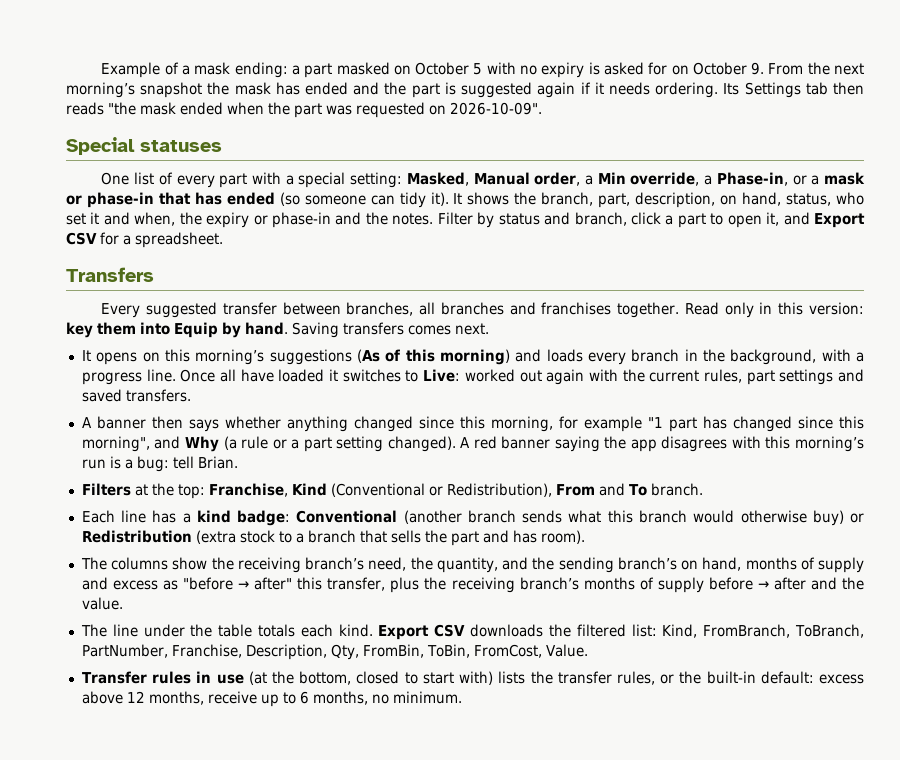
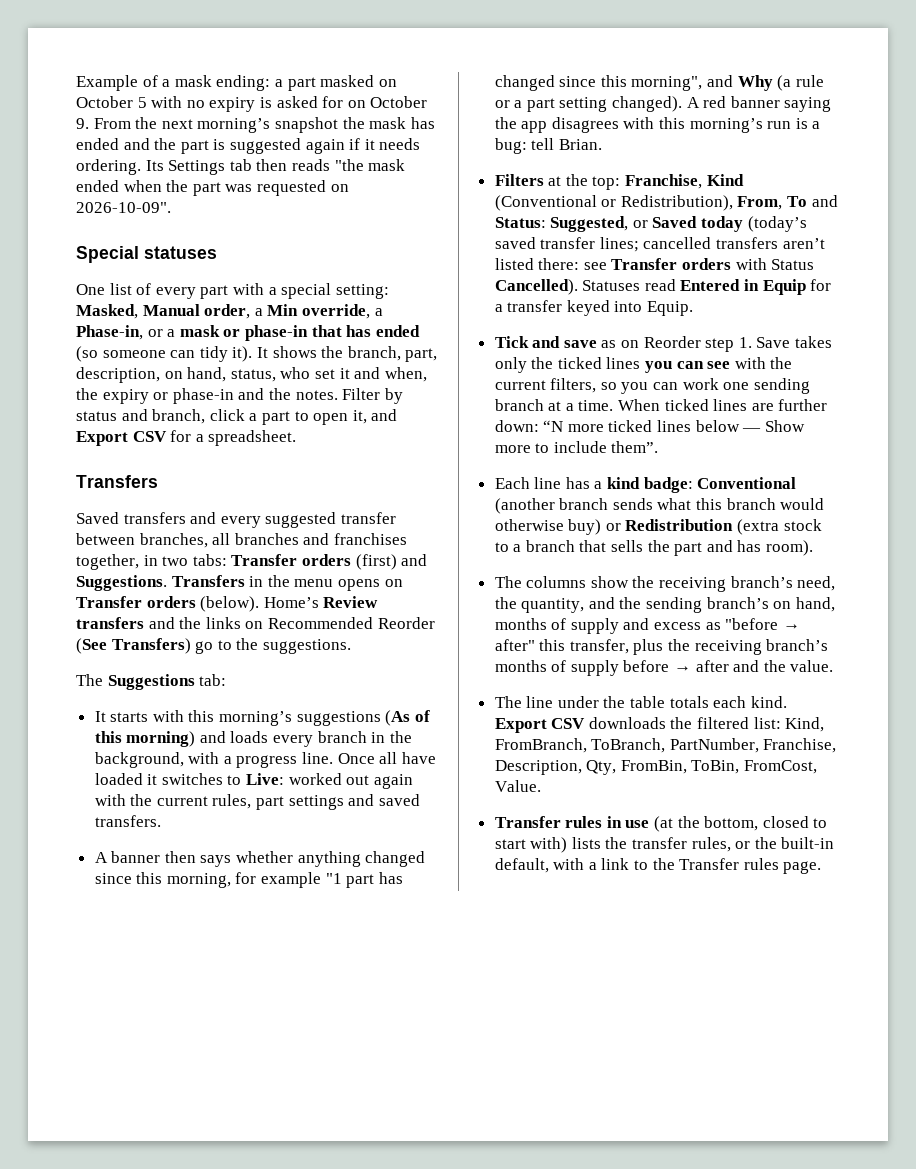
- Every suggested transfer between branches, all branches and franchises together. Read only in this version: key them into Equip by hand. Saving transfers comes next.
- It opens on this morning’s suggestions (As of this morning) and loads every branch in the background, with a progress line.
+ Saved transfers and every suggested transfer between branches, all branches and franchises together, in two tabs: Transfer orders (first) and Suggestions. Transfers in the menu opens on Transfer orders (below). Home’s Review transfers and the links on Recommended Reorder (See Transfers) go to the suggestions.
+ The Suggestions tab:
+ It starts with this morning’s suggestions (As of this morning) and loads every branch in the background, with a progress line.
- Filters at the top: Franchise, Kind (Conventional or Redistribution), From and To branch.
+ Filters at the top: Franchise, Kind (Conventional or Redistribution), From, To and Status: Suggested, or Saved today (today’s saved transfer lines; cancelled transfers aren’t listed there: see Transfer orders with Status Cancelled). Statuses read Entered in Equip for a transfer keyed into Equip.
+ Tick and save as on Reorder step 1. Save takes only the ticked lines you can see with the current filters, so you can work one sending branch at a time. When ticked lines are further down: “N more ticked lines below — Show more to include them”.
- Transfer rules in use (at the bottom, closed to start with) lists the transfer rules, or the built-in default: excess above 12 months, receive up to 6 months, no minimum.
+ Transfer rules in use (at the bottom, closed to start with) lists the transfer rules, or the built-in default, with a link to the Transfer rules page.

